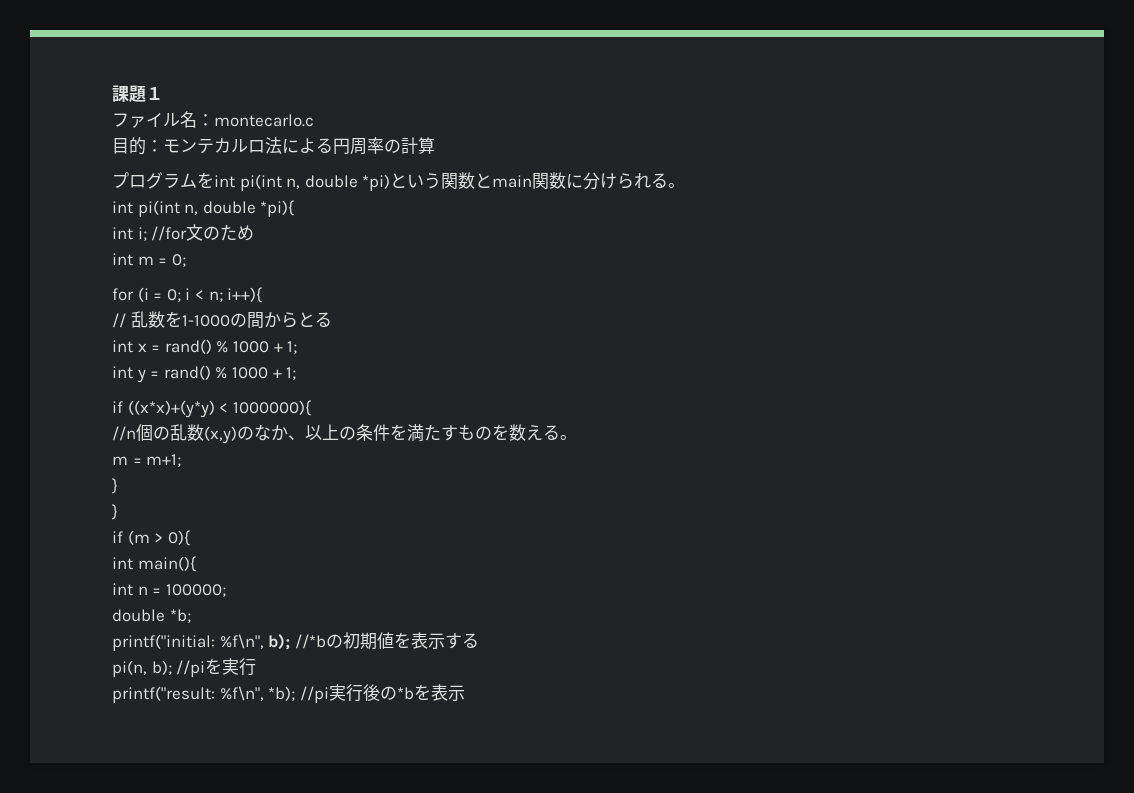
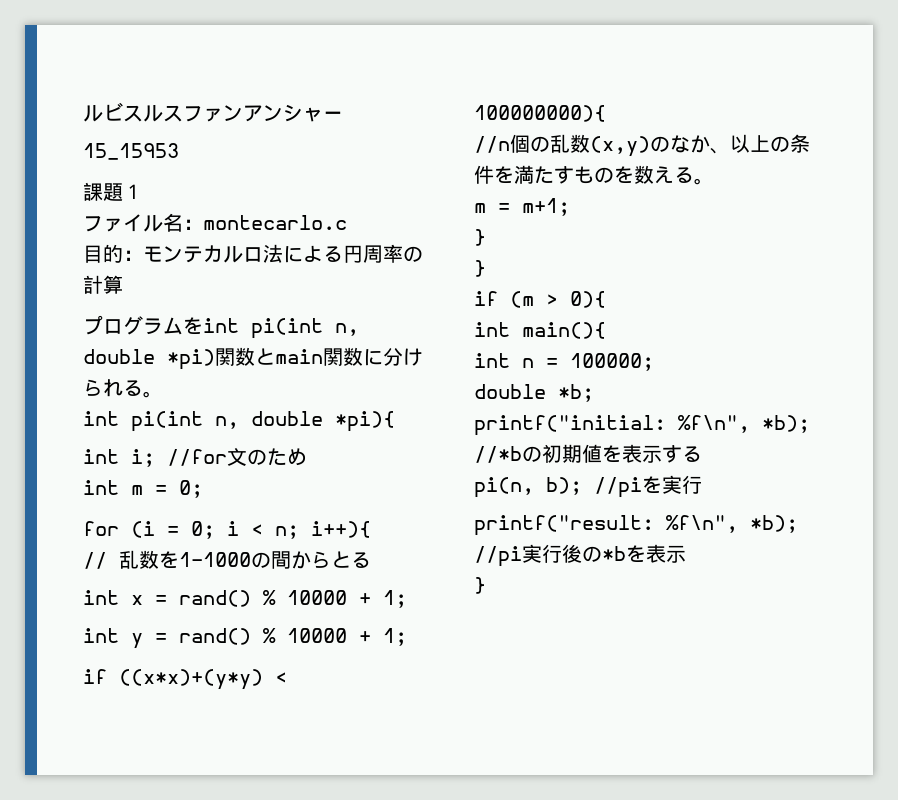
+ ルビスルスファンアンシャー
+ 15_15953
- プログラムをint pi(int n, double *pi)という関数とmain関数に分けられる。
+ プログラムをint pi(int n, double *pi)関数とmain関数に分けられる。
- int x = rand() % 1000 + 1;
+ int x = rand() % 10000 + 1;
- int y = rand() % 1000 + 1;
+ int y = rand() % 10000 + 1;
- if ((x*x)+(y*y) < 1000000){
+ if ((x*x)+(y*y) < 100000000){
- printf("initial: %f\n", b); //*bの初期値を表示する
+ printf("initial: %f\n", *b); //*bの初期値を表示する
  printf("result: %f\n", *b); //pi実行後の*bを表示
+ }

